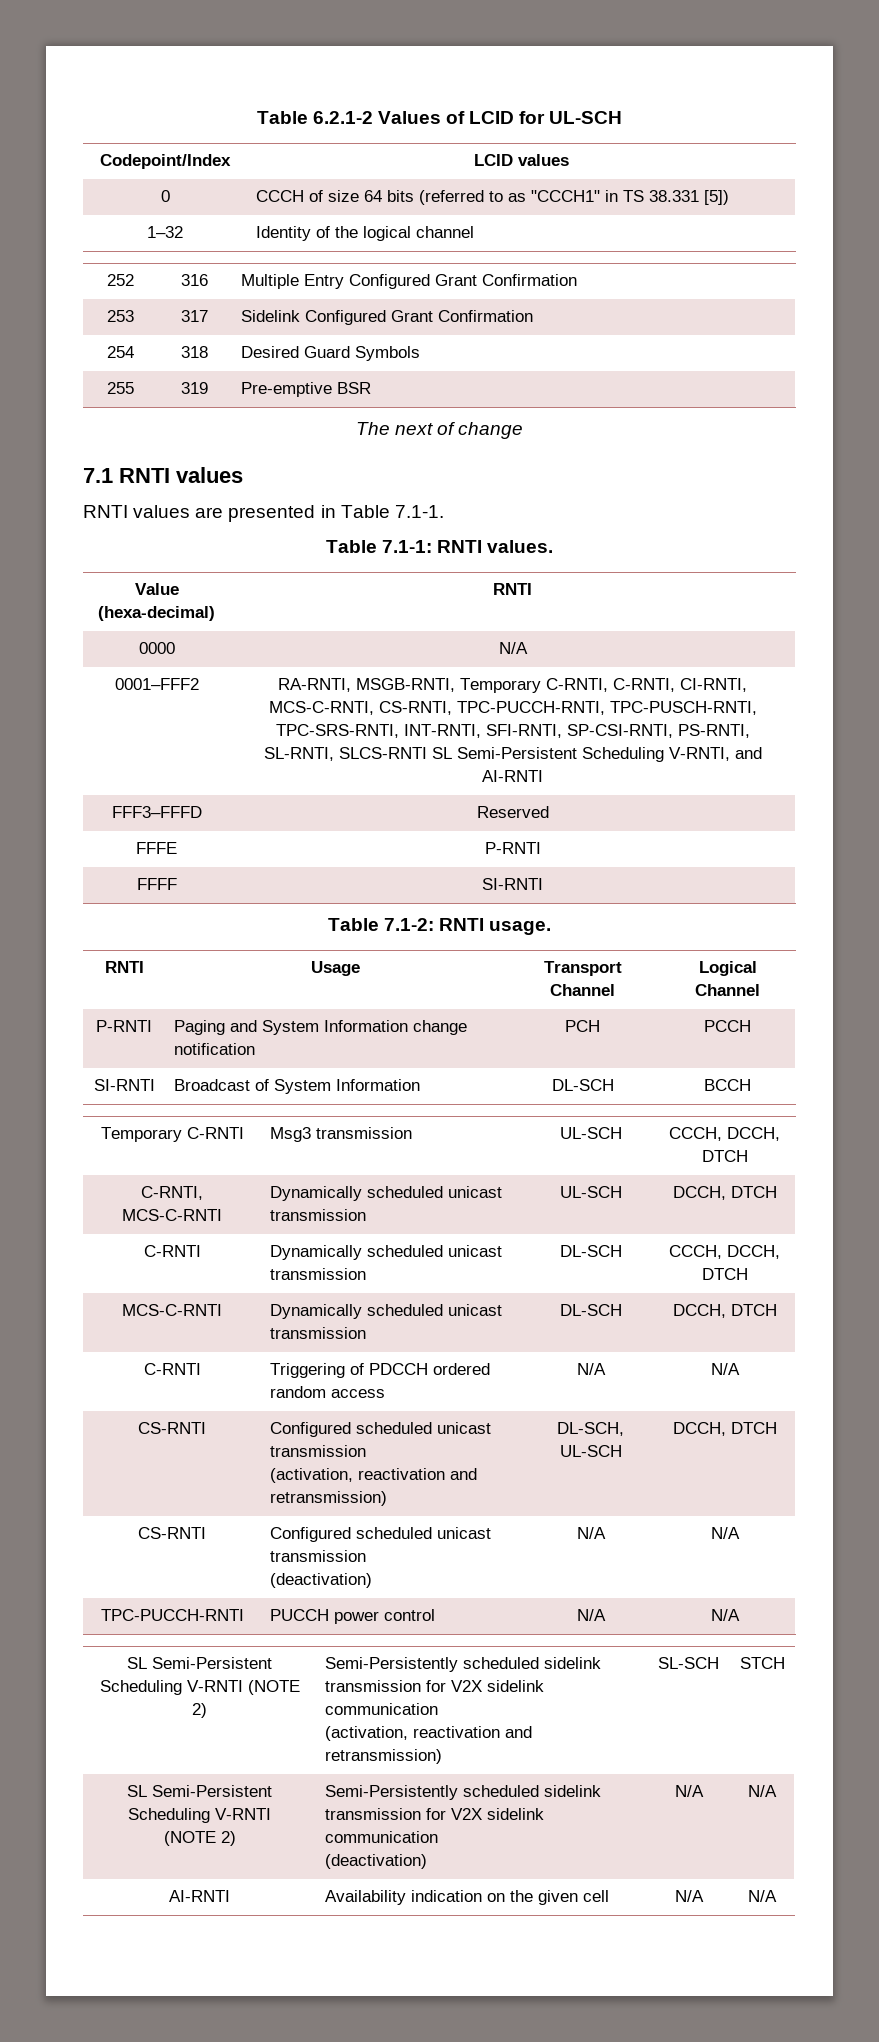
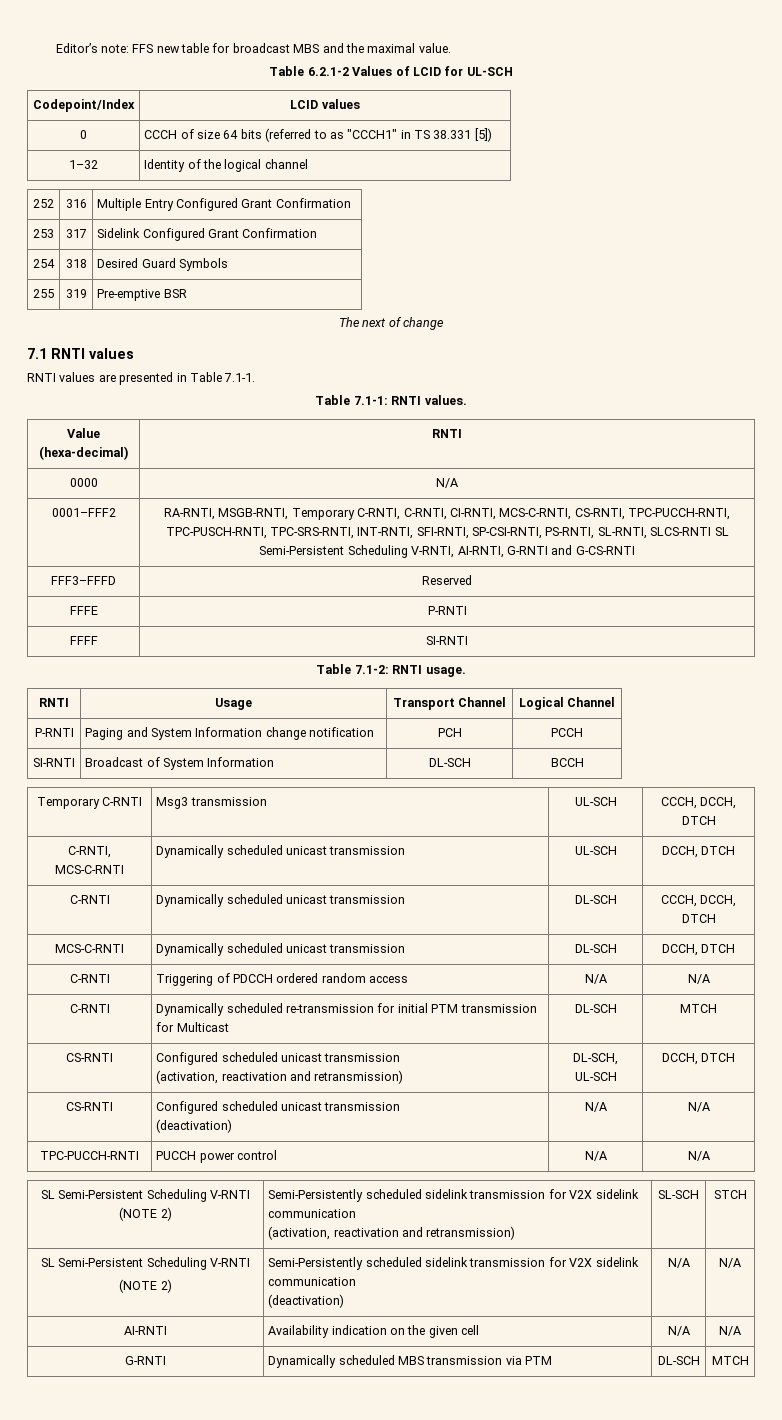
+ Editor’s note: FFS new table for broadcast MBS and the maximal value.
- 0001–FFF2 | RA-RNTI, MSGB-RNTI, Temporary C-RNTI, C-RNTI, CI-RNTI, MCS-C-RNTI, CS-RNTI, TPC-PUCCH-RNTI, TPC-PUSCH-RNTI, TPC-SRS-RNTI, INT-RNTI, SFI-RNTI, SP-CSI-RNTI, PS-RNTI, SL-RNTI, SLCS-RNTI SL Semi-Persistent Scheduling V-RNTI, and AI-RNTI
+ 0001–FFF2 | RA-RNTI, MSGB-RNTI, Temporary C-RNTI, C-RNTI, CI-RNTI, MCS-C-RNTI, CS-RNTI, TPC-PUCCH-RNTI, TPC-PUSCH-RNTI, TPC-SRS-RNTI, INT-RNTI, SFI-RNTI, SP-CSI-RNTI, PS-RNTI, SL-RNTI, SLCS-RNTI SL Semi-Persistent Scheduling V-RNTI, AI-RNTI, G-RNTI and G-CS-RNTI
+ C-RNTI | Dynamically scheduled re-transmission for initial PTM transmission for Multicast | DL-SCH | MTCH
+ G-RNTI | Dynamically scheduled MBS transmission via PTM | DL-SCH | MTCH

